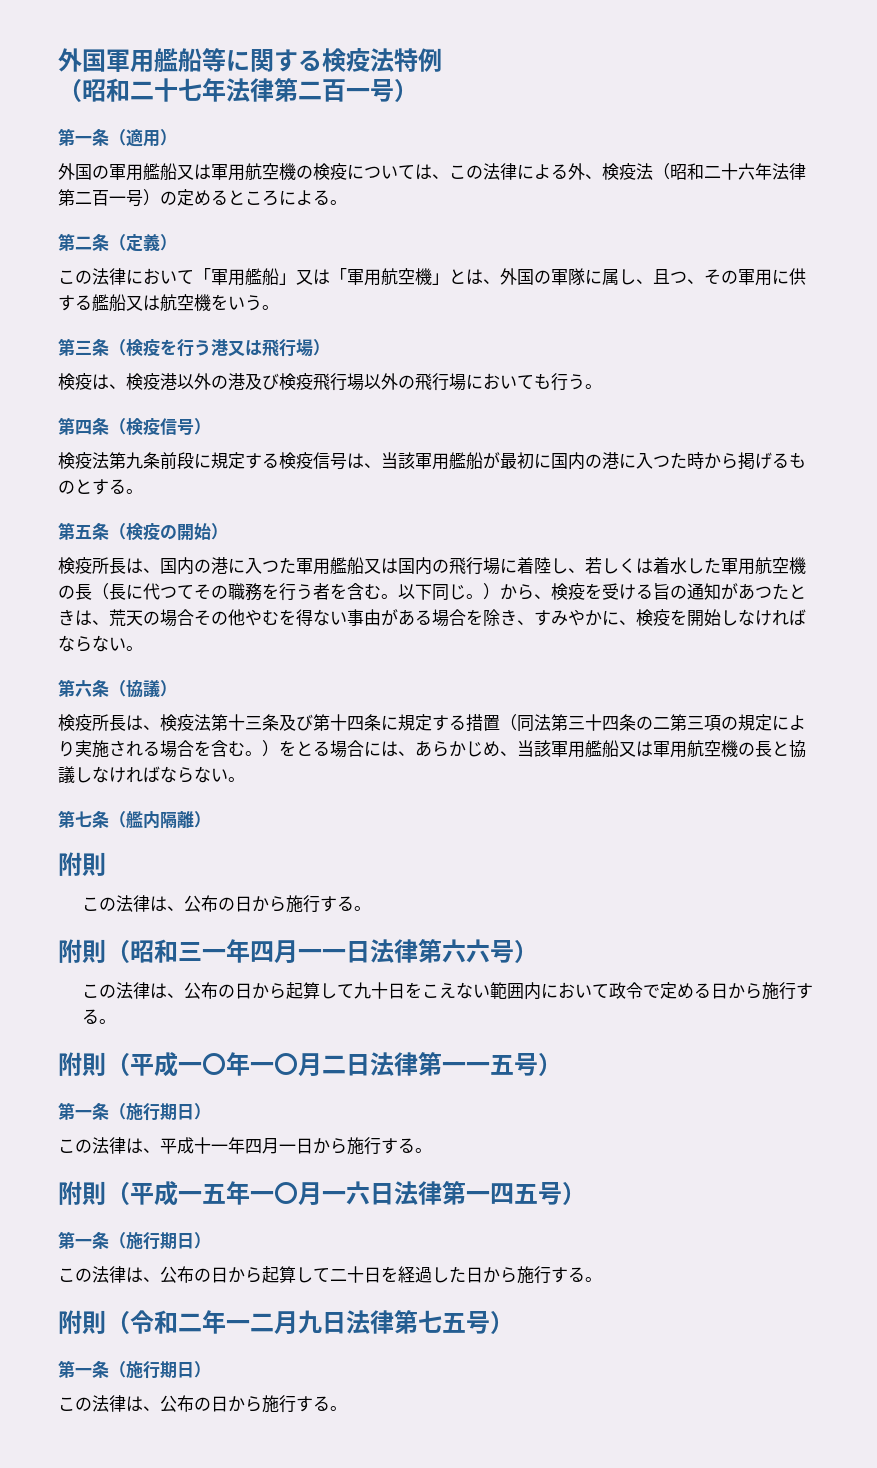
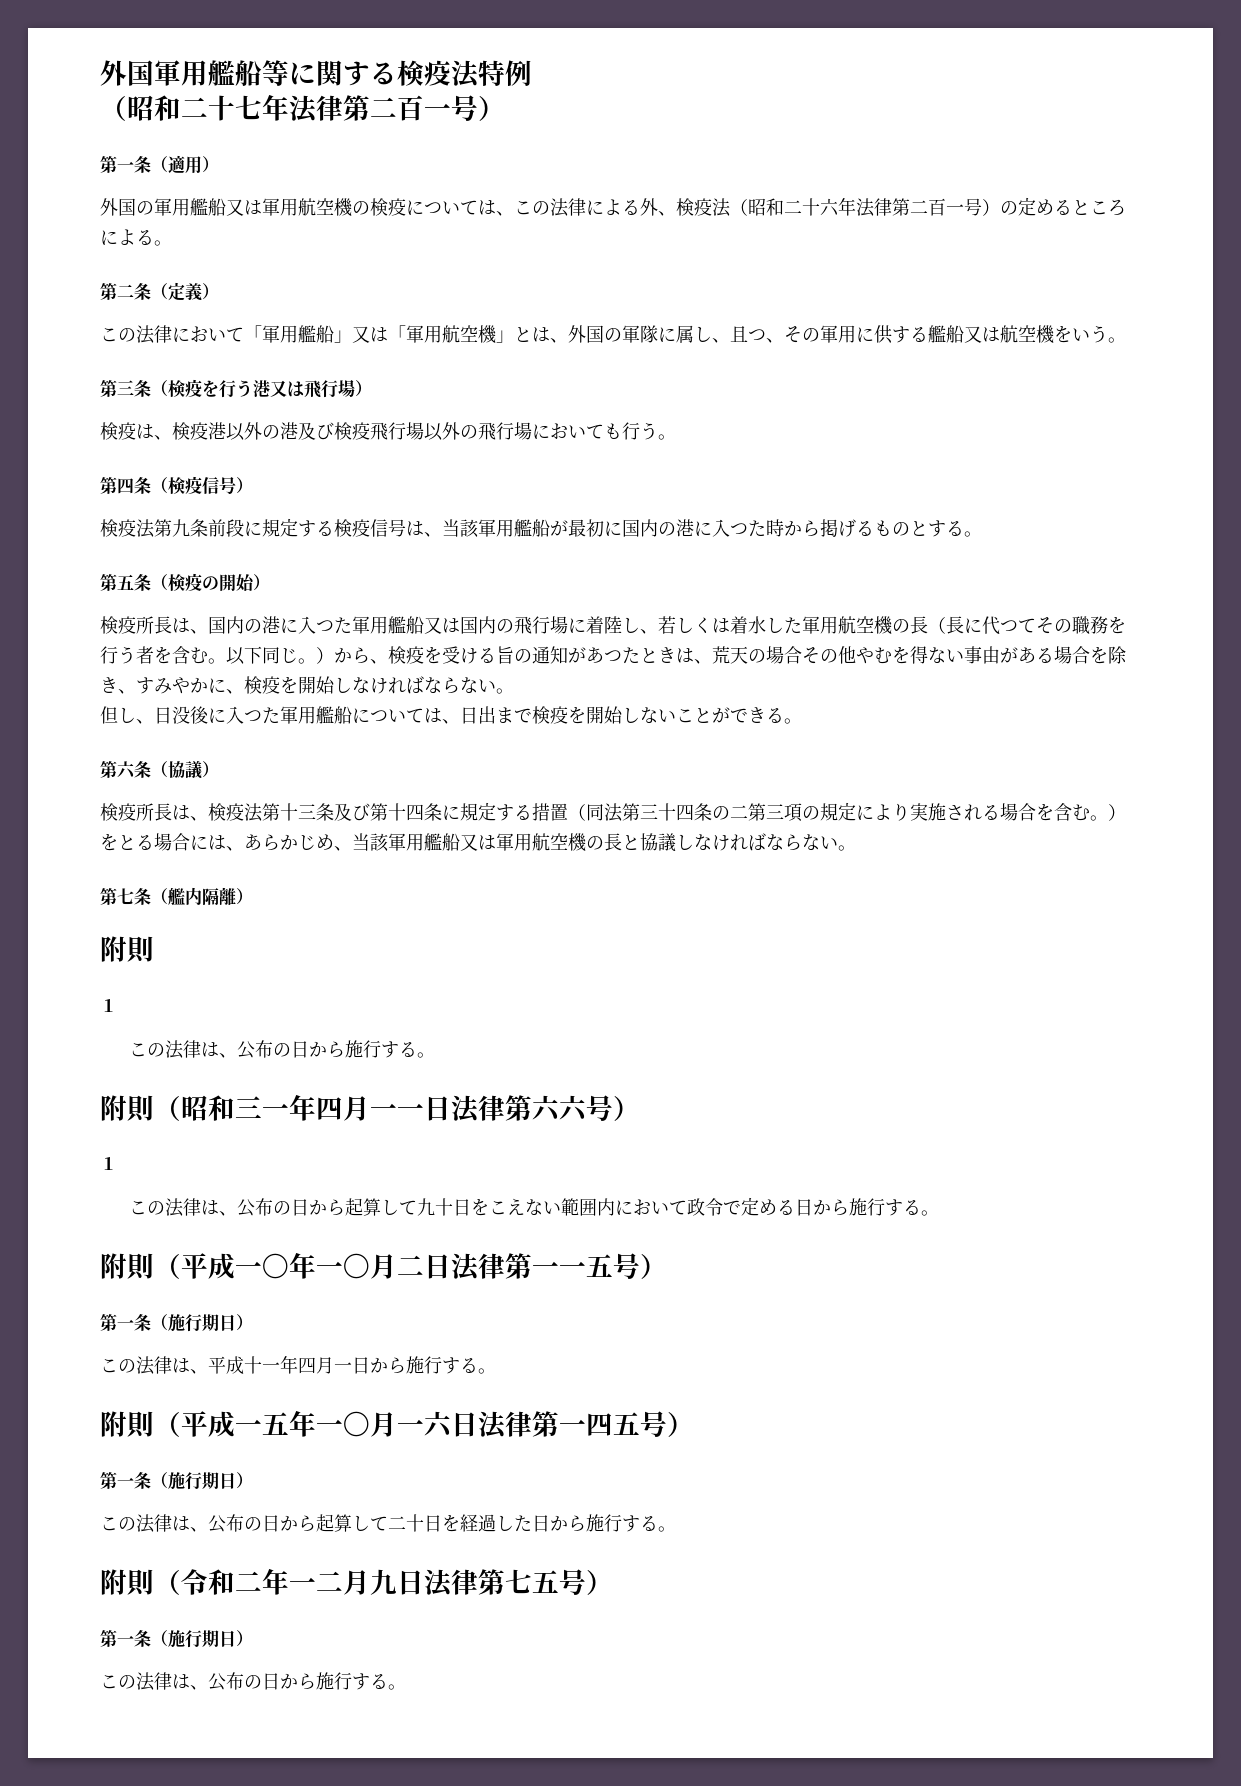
+ 但し、日没後に入つた軍用艦船については、日出まで検疫を開始しないことができる。
  第七条（艦内隔離）
  附則
+ １
  附則（昭和三一年四月一一日法律第六六号）
+ １

